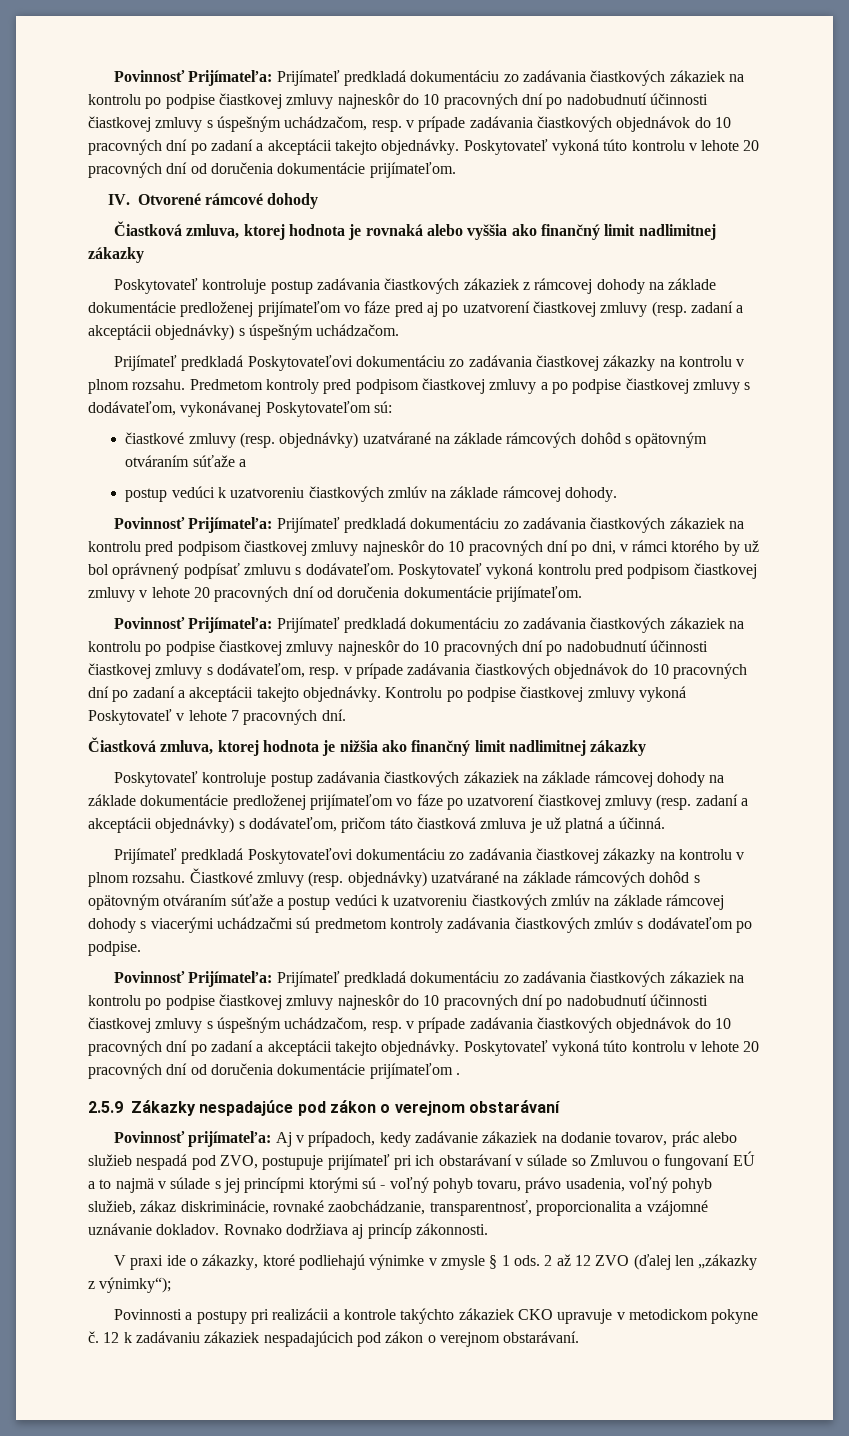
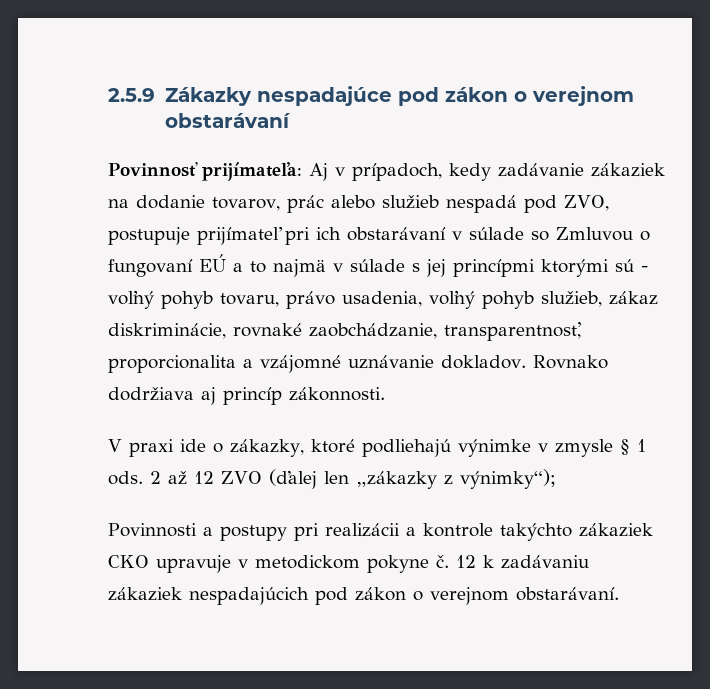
- Povinnosť Prijímateľa: Prijímateľ predkladá dokumentáciu zo zadávania čiastkových zákaziek na kontrolu po podpise čiastkovej zmluvy najneskôr do 10 pracovných dní po nadobudnutí účinnosti čiastkovej zmluvy s úspešným uchádzačom, resp. v prípade zadávania čiastkových objednávok do 10 pracovných dní po zadaní a akceptácii takejto objednávky. Poskytovateľ vykoná túto kontrolu v lehote 20 pracovných dní od doručenia dokumentácie prijímateľom.
- IV. Otvorené rámcové dohody
- Čiastková zmluva, ktorej hodnota je rovnaká alebo vyššia ako finančný limit nadlimitnej zákazky
- Poskytovateľ kontroluje postup zadávania čiastkových zákaziek z rámcovej dohody na základe dokumentácie predloženej prijímateľom vo fáze pred aj po uzatvorení čiastkovej zmluvy (resp. zadaní a akceptácii objednávky) s úspešným uchádzačom.
- Prijímateľ predkladá Poskytovateľovi dokumentáciu zo zadávania čiastkovej zákazky na kontrolu v plnom rozsahu. Predmetom kontroly pred podpisom čiastkovej zmluvy a po podpise čiastkovej zmluvy s dodávateľom, vykonávanej Poskytovateľom sú:
- čiastkové zmluvy (resp. objednávky) uzatvárané na základe rámcových dohôd s opätovným otváraním súťaže a
- postup vedúci k uzatvoreniu čiastkových zmlúv na základe rámcovej dohody.
- Povinnosť Prijímateľa: Prijímateľ predkladá dokumentáciu zo zadávania čiastkových zákaziek na kontrolu pred podpisom čiastkovej zmluvy najneskôr do 10 pracovných dní po dni, v rámci ktorého by už bol oprávnený podpísať zmluvu s dodávateľom. Poskytovateľ vykoná kontrolu pred podpisom čiastkovej zmluvy v lehote 20 pracovných dní od doručenia dokumentácie prijímateľom.
- Povinnosť Prijímateľa: Prijímateľ predkladá dokumentáciu zo zadávania čiastkových zákaziek na kontrolu po podpise čiastkovej zmluvy najneskôr do 10 pracovných dní po nadobudnutí účinnosti čiastkovej zmluvy s dodávateľom, resp. v prípade zadávania čiastkových objednávok do 10 pracovných dní po zadaní a akceptácii takejto objednávky. Kontrolu po podpise čiastkovej zmluvy vykoná Poskytovateľ v lehote 7 pracovných dní.
- Čiastková zmluva, ktorej hodnota je nižšia ako finančný limit nadlimitnej zákazky
- Poskytovateľ kontroluje postup zadávania čiastkových zákaziek na základe rámcovej dohody na základe dokumentácie predloženej prijímateľom vo fáze po uzatvorení čiastkovej zmluvy (resp. zadaní a akceptácii objednávky) s dodávateľom, pričom táto čiastková zmluva je už platná a účinná.
- Prijímateľ predkladá Poskytovateľovi dokumentáciu zo zadávania čiastkovej zákazky na kontrolu v plnom rozsahu. Čiastkové zmluvy (resp. objednávky) uzatvárané na základe rámcových dohôd s opätovným otváraním súťaže a postup vedúci k uzatvoreniu čiastkových zmlúv na základe rámcovej dohody s viacerými uchádzačmi sú predmetom kontroly zadávania čiastkových zmlúv s dodávateľom po podpise.
- Povinnosť Prijímateľa: Prijímateľ predkladá dokumentáciu zo zadávania čiastkových zákaziek na kontrolu po podpise čiastkovej zmluvy najneskôr do 10 pracovných dní po nadobudnutí účinnosti čiastkovej zmluvy s úspešným uchádzačom, resp. v prípade zadávania čiastkových objednávok do 10 pracovných dní po zadaní a akceptácii takejto objednávky. Poskytovateľ vykoná túto kontrolu v lehote 20 pracovných dní od doručenia dokumentácie prijímateľom .

